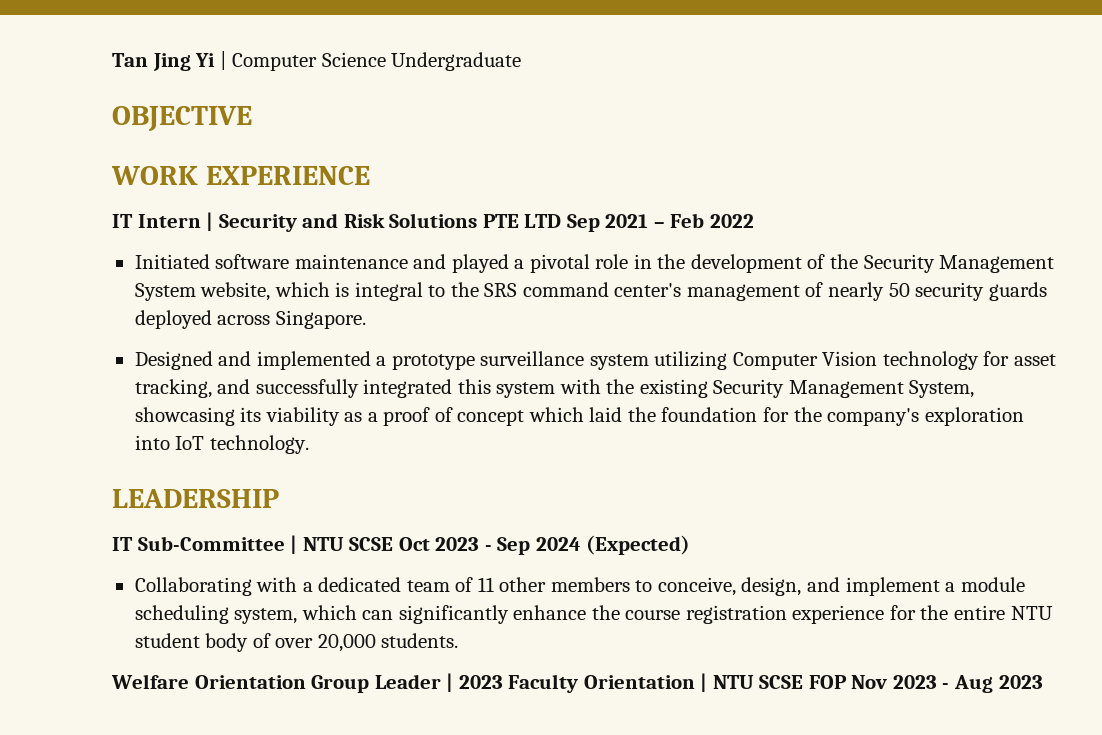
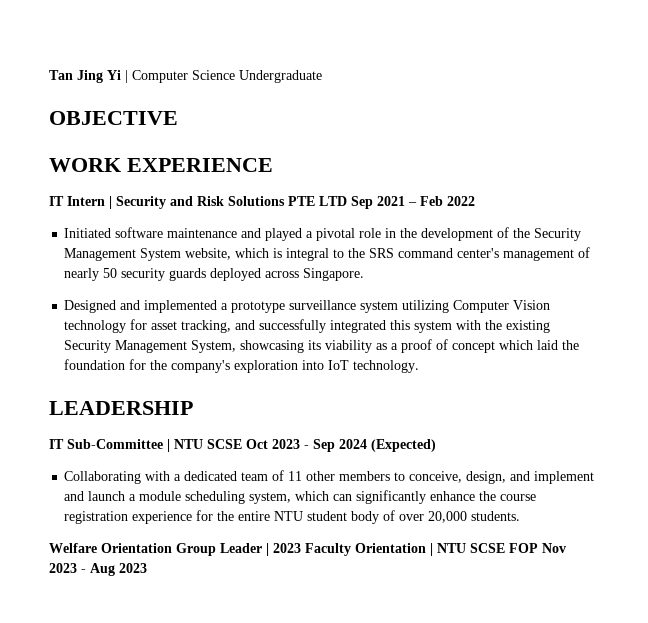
- Collaborating with a dedicated team of 11 other members to conceive, design, and implement a module scheduling system, which can significantly enhance the course registration experience for the entire NTU student body of over 20,000 students.
+ Collaborating with a dedicated team of 11 other members to conceive, design, and implement and launch a module scheduling system, which can significantly enhance the course registration experience for the entire NTU student body of over 20,000 students.

